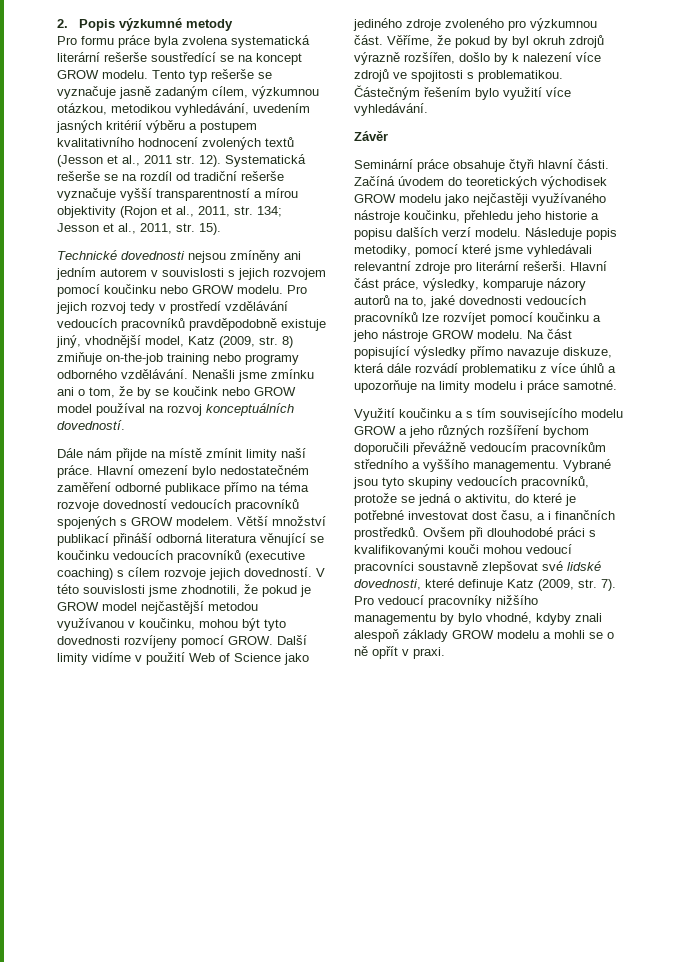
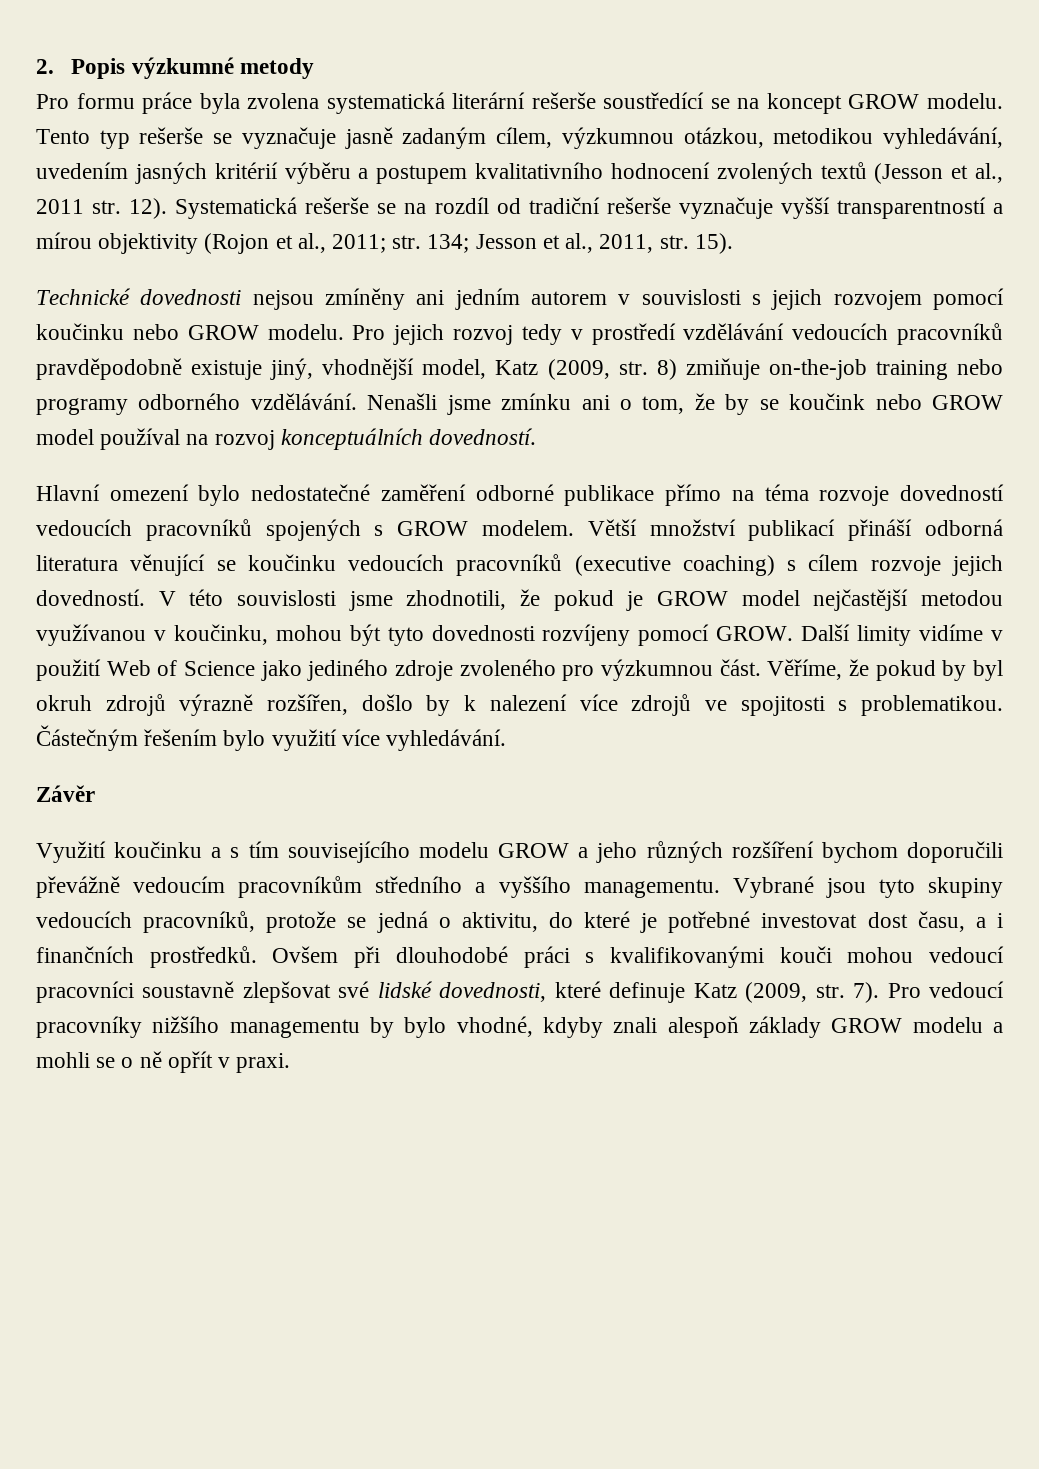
- Systematická rešerše se na rozdíl od tradiční rešerše vyznačuje vyšší transparentností a mírou objektivity (Rojon et al., 2011, str. 134; Jesson et al., 2011, str. 15).
+ Systematická rešerše se na rozdíl od tradiční rešerše vyznačuje vyšší transparentností a mírou objektivity (Rojon et al., 2011; str. 134; Jesson et al., 2011, str. 15).
- Dále nám přijde na místě zmínit limity naší práce. Hlavní omezení bylo nedostatečném zaměření odborné publikace přímo na téma rozvoje dovedností vedoucích pracovníků spojených s GROW modelem.
+ Hlavní omezení bylo nedostatečné zaměření odborné publikace přímo na téma rozvoje dovedností vedoucích pracovníků spojených s GROW modelem.
- Seminární práce obsahuje čtyři hlavní části. Začíná úvodem do teoretických východisek GROW modelu jako nejčastěji využívaného nástroje koučinku, přehledu jeho historie a popisu dalších verzí modelu. Následuje popis metodiky, pomocí které jsme vyhledávali relevantní zdroje pro literární rešerši. Hlavní část práce, výsledky, komparuje názory autorů na to, jaké dovednosti vedoucích pracovníků lze rozvíjet pomocí koučinku a jeho nástroje GROW modelu. Na část popisující výsledky přímo navazuje diskuze, která dále rozvádí problematiku z více úhlů a upozorňuje na limity modelu i práce samotné.

